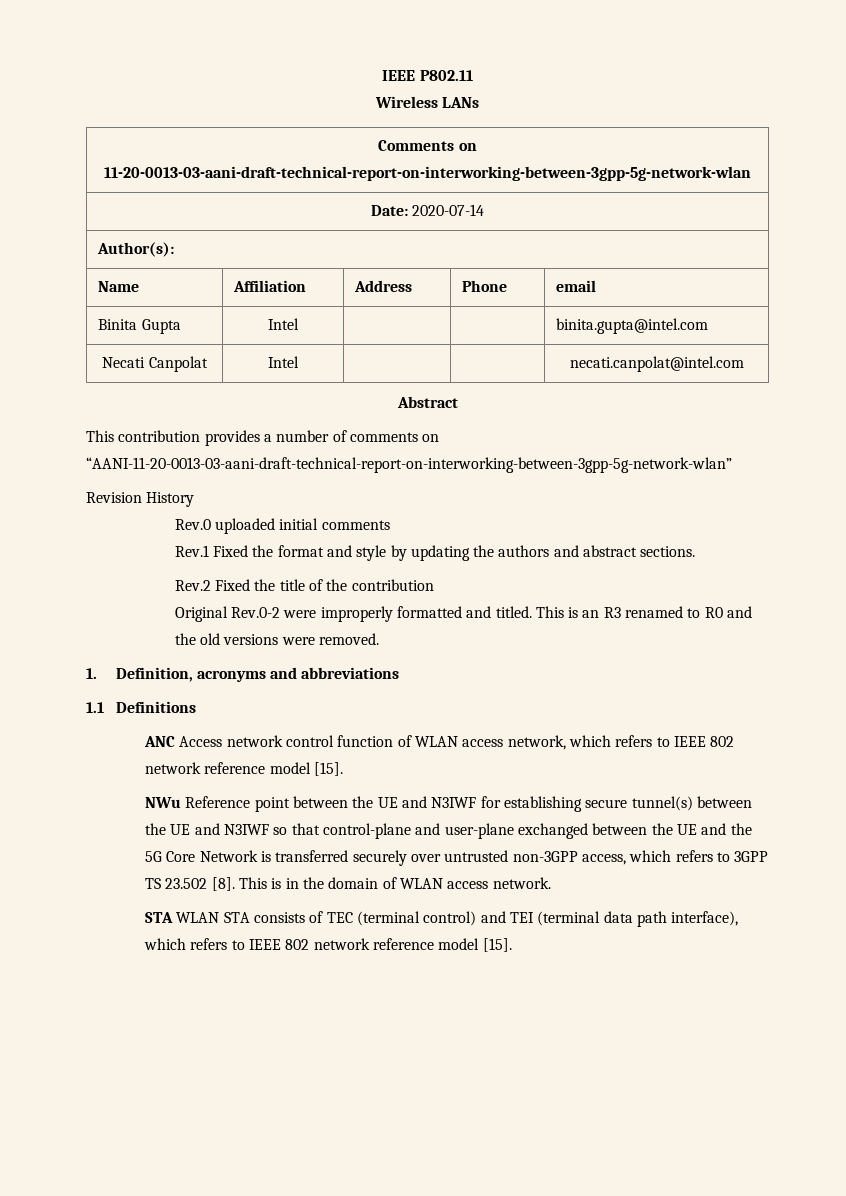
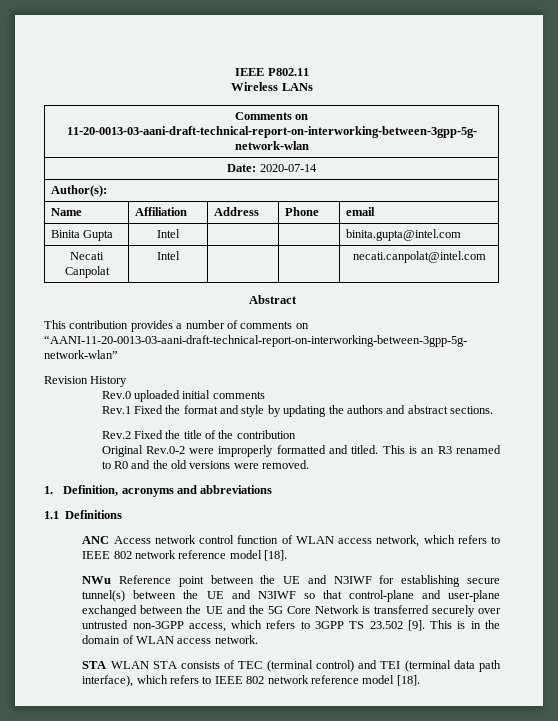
- ANC Access network control function of WLAN access network, which refers to IEEE 802 network reference model [15].
+ ANC Access network control function of WLAN access network, which refers to IEEE 802 network reference model [18].
- NWu Reference point between the UE and N3IWF for establishing secure tunnel(s) between the UE and N3IWF so that control-plane and user-plane exchanged between the UE and the 5G Core Network is transferred securely over untrusted non-3GPP access, which refers to 3GPP TS 23.502 [8].
+ NWu Reference point between the UE and N3IWF for establishing secure tunnel(s) between the UE and N3IWF so that control-plane and user-plane exchanged between the UE and the 5G Core Network is transferred securely over untrusted non-3GPP access, which refers to 3GPP TS 23.502 [9].
- STA WLAN STA consists of TEC (terminal control) and TEI (terminal data path interface), which refers to IEEE 802 network reference model [15].
+ STA WLAN STA consists of TEC (terminal control) and TEI (terminal data path interface), which refers to IEEE 802 network reference model [18].

